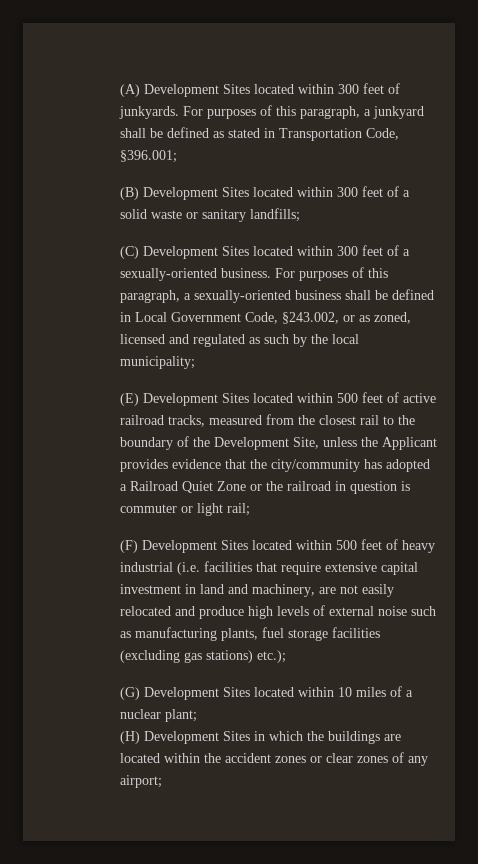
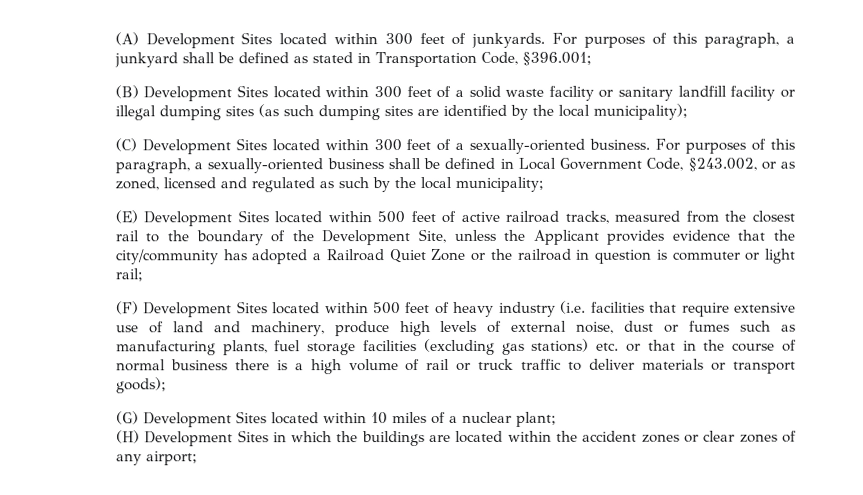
- (B) Development Sites located within 300 feet of a solid waste or sanitary landfills;
+ (B) Development Sites located within 300 feet of a solid waste facility or sanitary landfill facility or illegal dumping sites (as such dumping sites are identified by the local municipality);
- (F) Development Sites located within 500 feet of heavy industrial (i.e. facilities that require extensive capital investment in land and machinery, are not easily relocated and produce high levels of external noise such as manufacturing plants, fuel storage facilities (excluding gas stations) etc.);
+ (F) Development Sites located within 500 feet of heavy industry (i.e. facilities that require extensive use of land and machinery, produce high levels of external noise, dust or fumes such as manufacturing plants, fuel storage facilities (excluding gas stations) etc. or that in the course of normal business there is a high volume of rail or truck traffic to deliver materials or transport goods);

